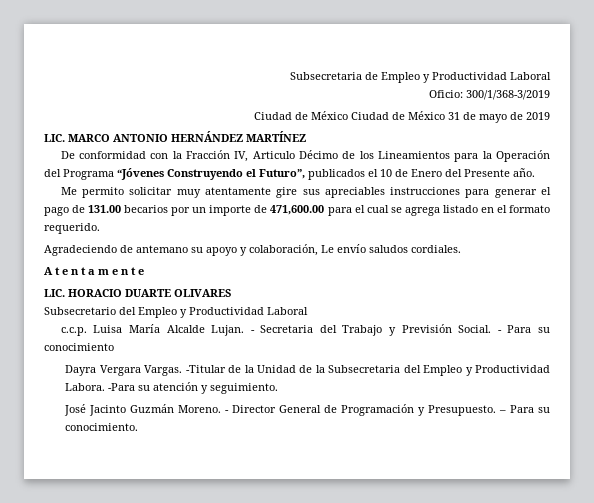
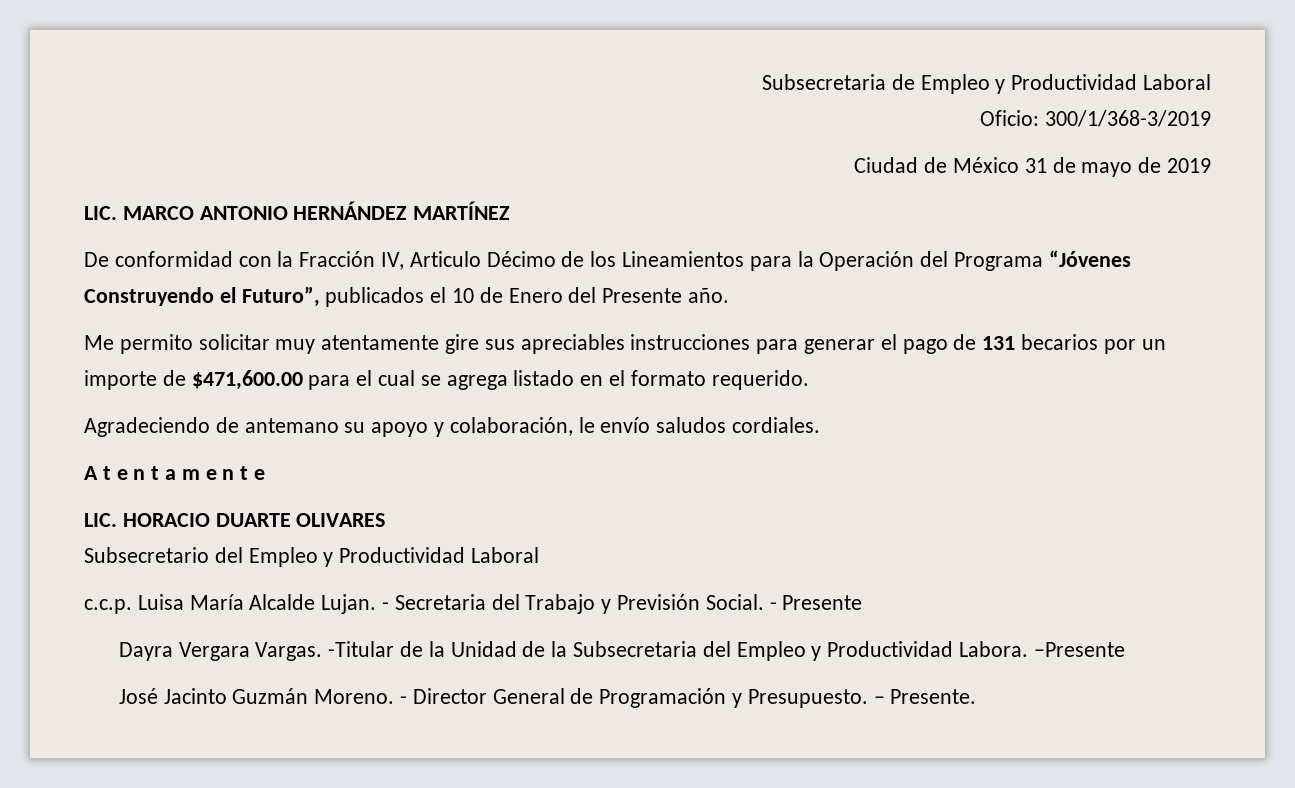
- Ciudad de México Ciudad de México 31 de mayo de 2019
+ Ciudad de México 31 de mayo de 2019
- Me permito solicitar muy atentamente gire sus apreciables instrucciones para generar el pago de 131.00 becarios por un importe de 471,600.00 para el cual se agrega listado en el formato requerido.
+ Me permito solicitar muy atentamente gire sus apreciables instrucciones para generar el pago de 131 becarios por un importe de $471,600.00 para el cual se agrega listado en el formato requerido.
- Agradeciendo de antemano su apoyo y colaboración, Le envío saludos cordiales.
+ Agradeciendo de antemano su apoyo y colaboración, le envío saludos cordiales.
- - Para su conocimiento
+ - Presente
- -Para su atención y seguimiento.
+ –Presente
- – Para su conocimiento.
+ – Presente.

